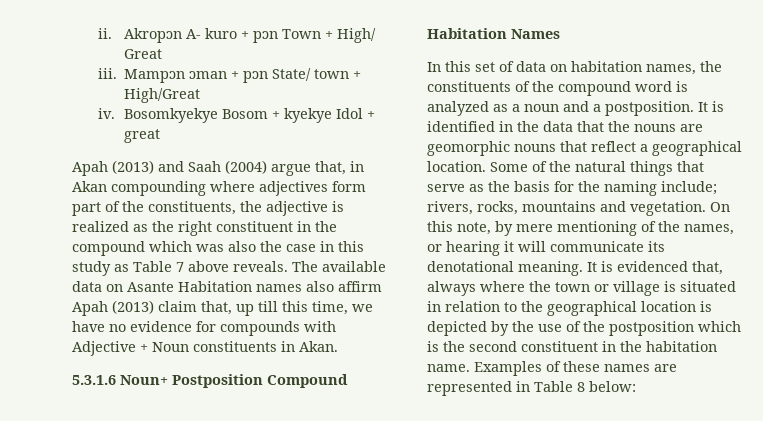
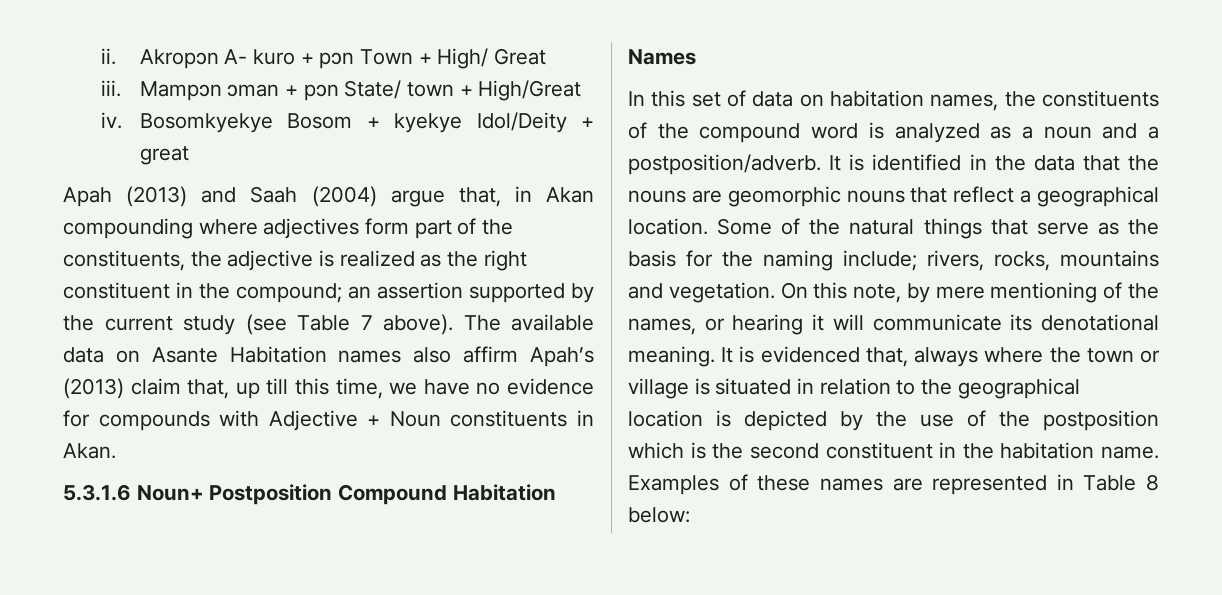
- Bosomkyekye Bosom + kyekye Idol + great
+ Bosomkyekye Bosom + kyekye Idol/Deity + great
- Apah (2013) and Saah (2004) argue that, in Akan compounding where adjectives form part of the constituents, the adjective is realized as the right constituent in the compound which was also the case in this study as Table 7 above reveals.
+ Apah (2013) and Saah (2004) argue that, in Akan compounding where adjectives form part of the constituents, the adjective is realized as the right constituent in the compound; an assertion supported by the current study (see Table 7 above).
- The available data on Asante Habitation names also affirm Apah (2013) claim that, up till this time, we have no evidence for compounds with Adjective + Noun constituents in Akan.
+ The available data on Asante Habitation names also affirm Apah’s (2013) claim that, up till this time, we have no evidence for compounds with Adjective + Noun constituents in Akan.
- In this set of data on habitation names, the constituents of the compound word is analyzed as a noun and a postposition.
+ In this set of data on habitation names, the constituents of the compound word is analyzed as a noun and a postposition/adverb.

